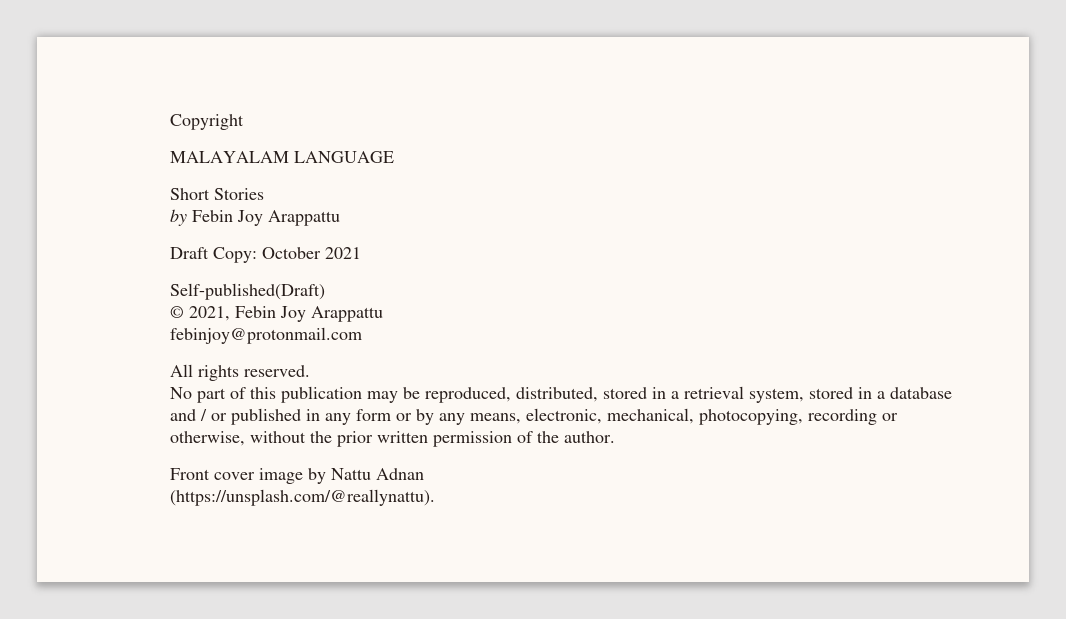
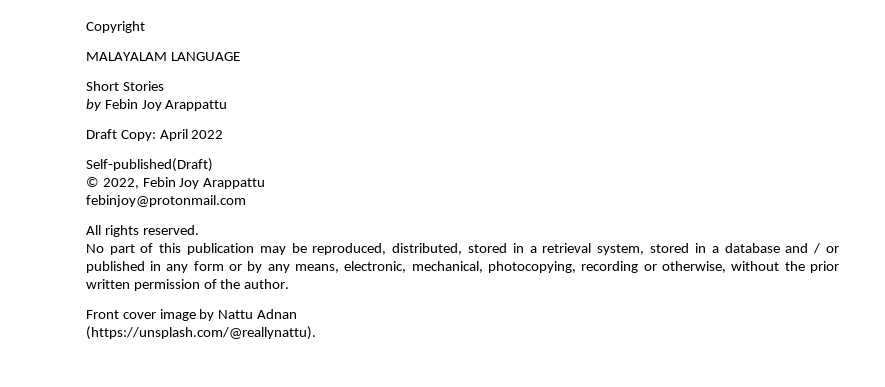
- Draft Copy: October 2021
+ Draft Copy: April 2022
- © 2021, Febin Joy Arappattu
+ © 2022, Febin Joy Arappattu

